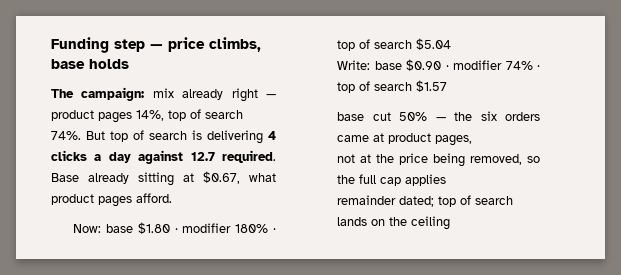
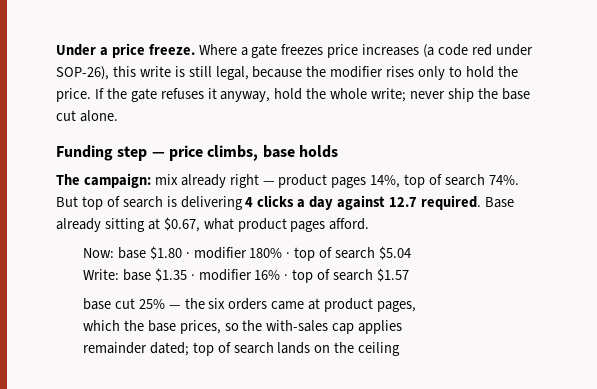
+ Under a price freeze. Where a gate freezes price increases (a code red under SOP-26), this write is still legal, because the modifier rises only to hold the price. If the gate refuses it anyway, hold the whole write; never ship the base cut alone.
- Write: base $0.90 · modifier 74% · top of search $1.57
+ Write: base $1.35 · modifier 16% · top of search $1.57
- base cut 50% — the six orders came at product pages,
+ base cut 25% — the six orders came at product pages,
- not at the price being removed, so the full cap applies
+ which the base prices, so the with-sales cap applies

